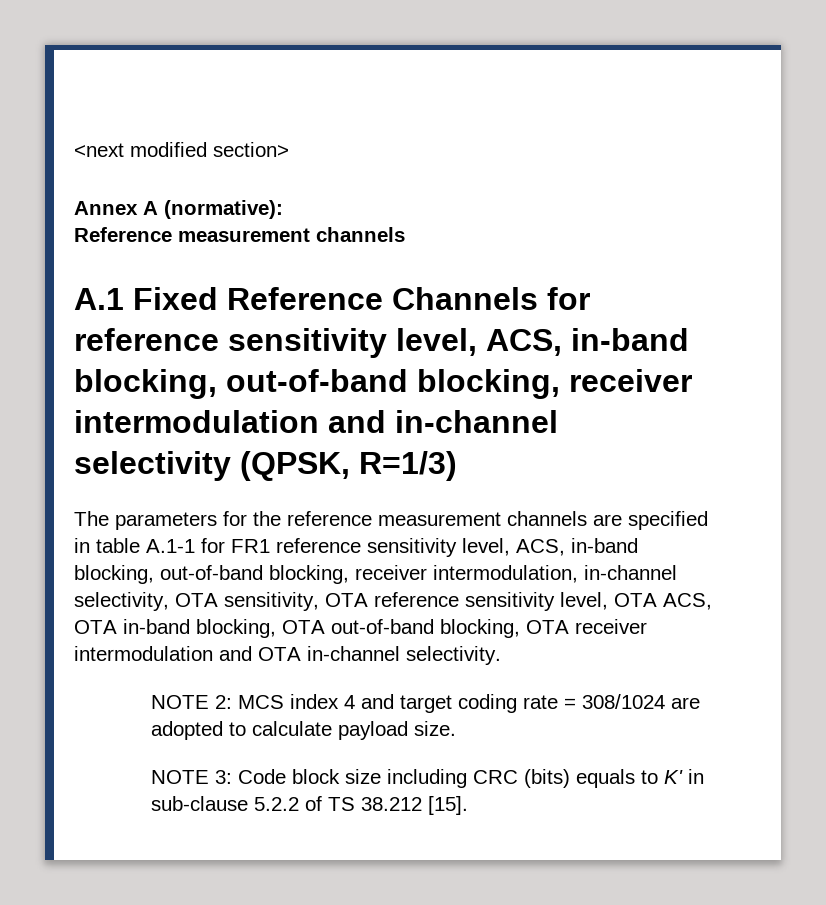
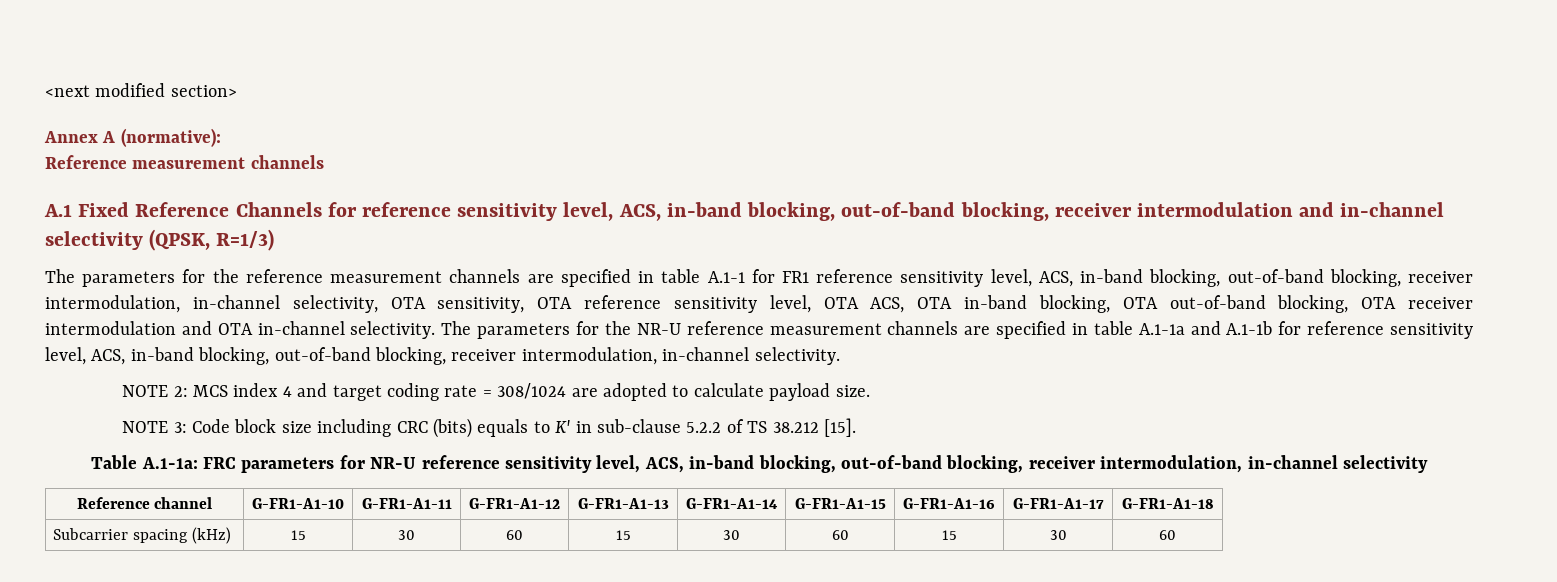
+ The parameters for the NR-U reference measurement channels are specified in table A.1-1a and A.1-1b for reference sensitivity level, ACS, in-band blocking, out-of-band blocking, receiver intermodulation, in-channel selectivity.
+ Table A.1-1a: FRC parameters for NR-U reference sensitivity level, ACS, in-band blocking, out-of-band blocking, receiver intermodulation, in-channel selectivity
+ Reference channel | G-FR1-A1-10 | G-FR1-A1-11 | G-FR1-A1-12 | G-FR1-A1-13 | G-FR1-A1-14 | G-FR1-A1-15 | G-FR1-A1-16 | G-FR1-A1-17 | G-FR1-A1-18
+ Subcarrier spacing (kHz) | 15 | 30 | 60 | 15 | 30 | 60 | 15 | 30 | 60

